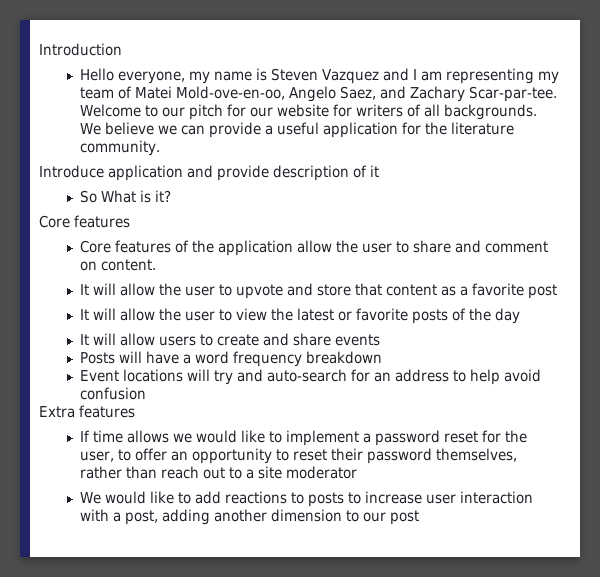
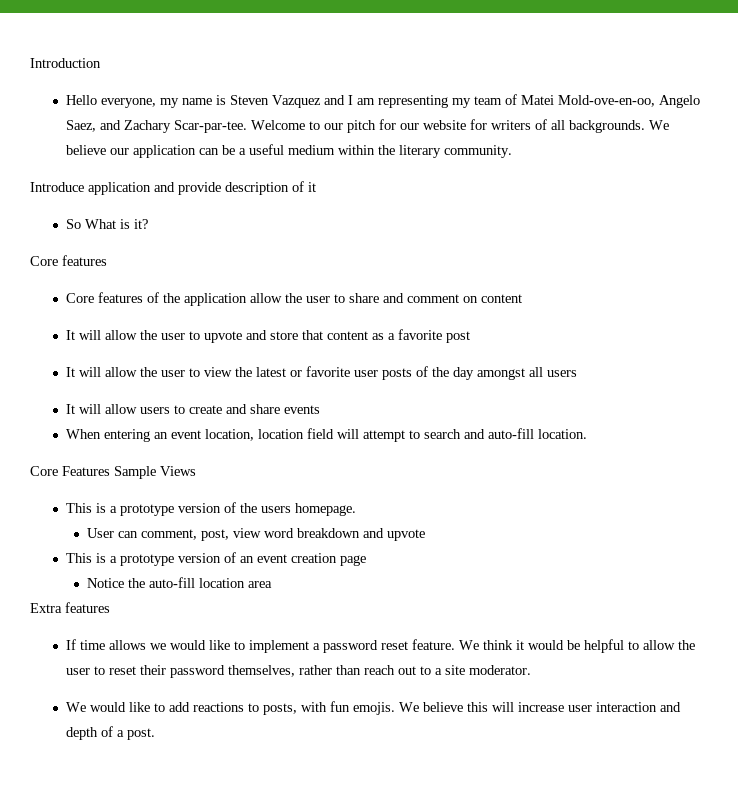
- We believe we can provide a useful application for the literature community.
+ We believe our application can be a useful medium within the literary community.
- Core features of the application allow the user to share and comment on content.
+ Core features of the application allow the user to share and comment on content
- It will allow the user to view the latest or favorite posts of the day
+ It will allow the user to view the latest or favorite user posts of the day amongst all users
- Posts will have a word frequency breakdown
- Event locations will try and auto-search for an address to help avoid confusion
+ When entering an event location, location field will attempt to search and auto-fill location.
+ Core Features Sample Views
+ This is a prototype version of the users homepage.
+ User can comment, post, view word breakdown and upvote
+ This is a prototype version of an event creation page
+ Notice the auto-fill location area
- If time allows we would like to implement a password reset for the user, to offer an opportunity to reset their password themselves, rather than reach out to a site moderator
+ If time allows we would like to implement a password reset feature. We think it would be helpful to allow the user to reset their password themselves, rather than reach out to a site moderator.
- We would like to add reactions to posts to increase user interaction with a post, adding another dimension to our post
+ We would like to add reactions to posts, with fun emojis. We believe this will increase user interaction and depth of a post.

